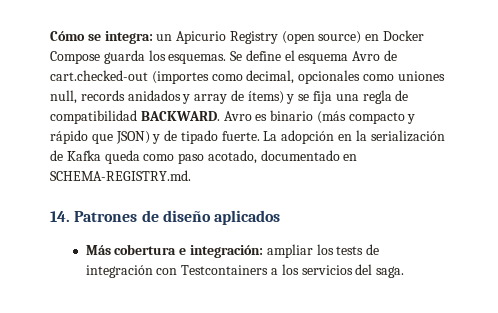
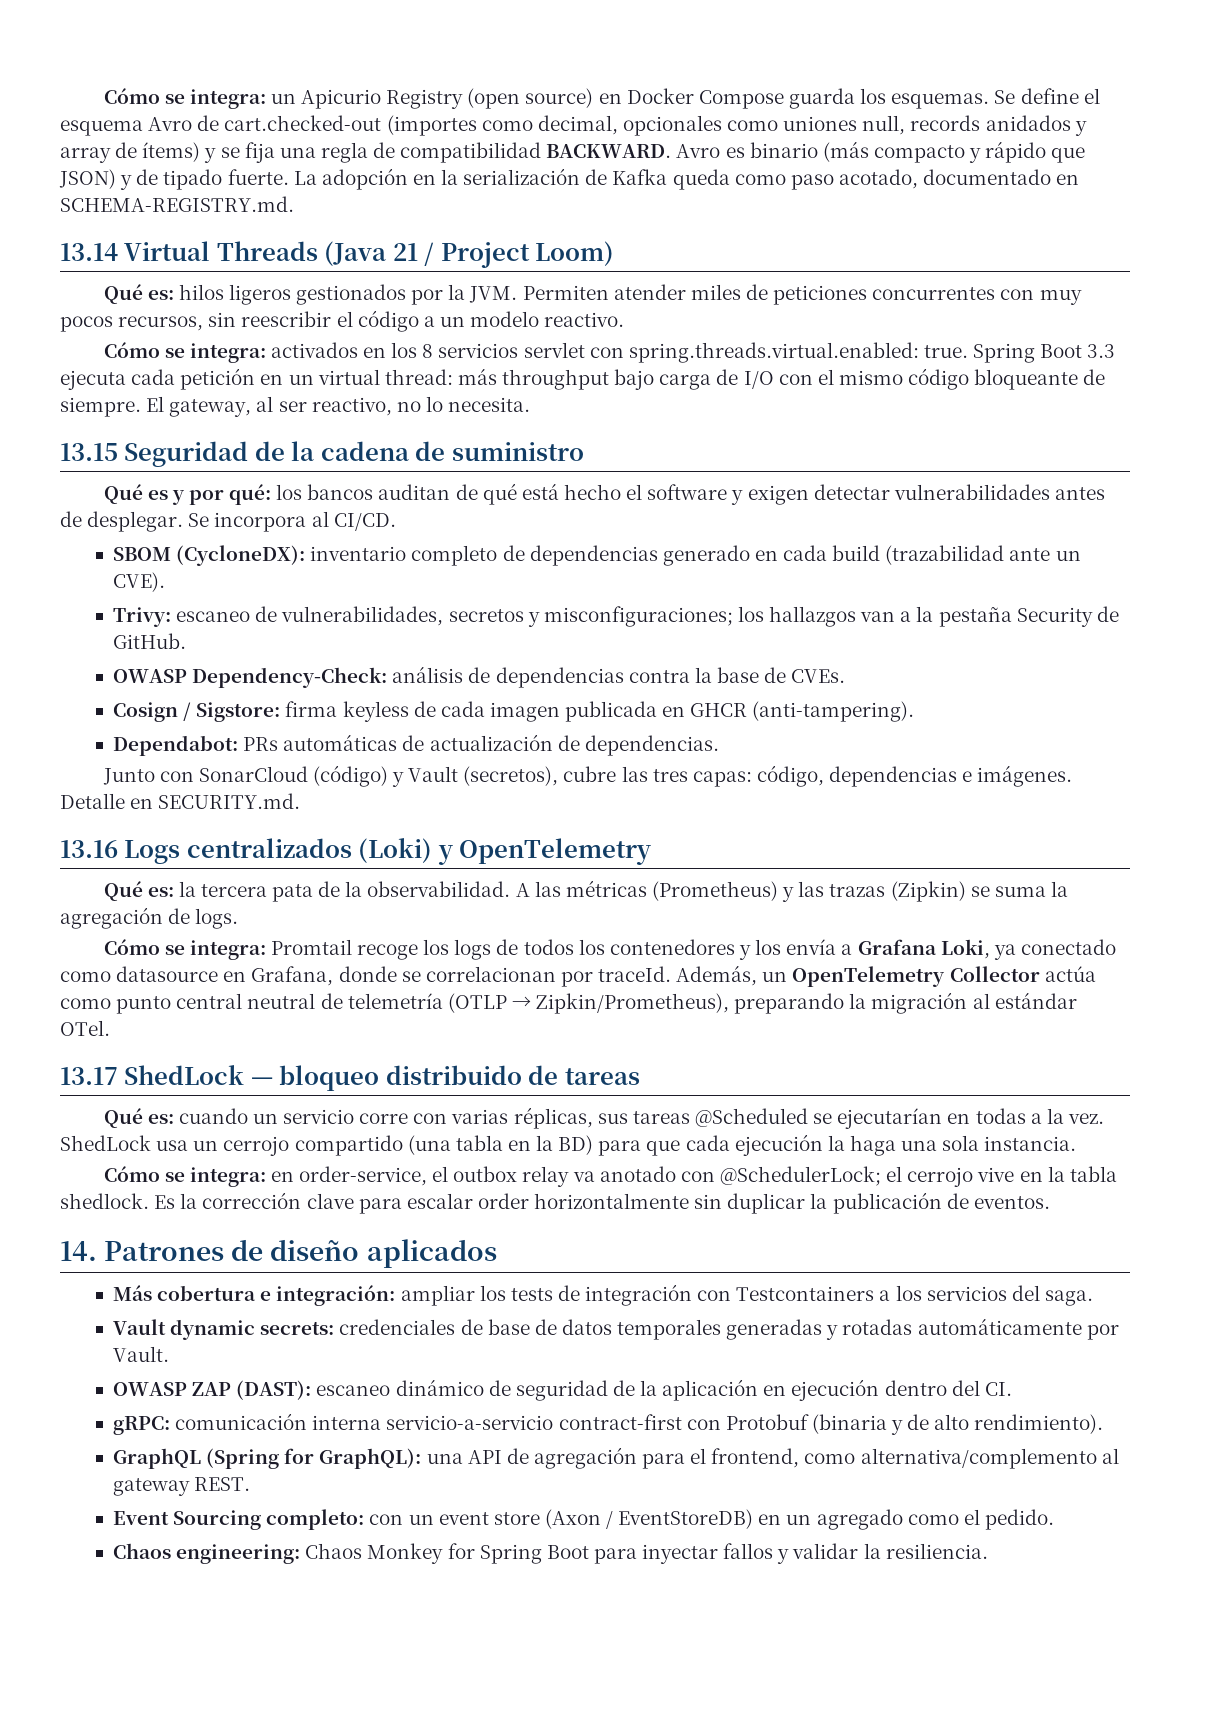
+ 13.14 Virtual Threads (Java 21 / Project Loom)
+ Qué es: hilos ligeros gestionados por la JVM. Permiten atender miles de peticiones concurrentes con muy pocos recursos, sin reescribir el código a un modelo reactivo.
+ Cómo se integra: activados en los 8 servicios servlet con spring.threads.virtual.enabled: true. Spring Boot 3.3 ejecuta cada petición en un virtual thread: más throughput bajo carga de I/O con el mismo código bloqueante de siempre. El gateway, al ser reactivo, no lo necesita.
+ 13.15 Seguridad de la cadena de suministro
+ Qué es y por qué: los bancos auditan de qué está hecho el software y exigen detectar vulnerabilidades antes de desplegar. Se incorpora al CI/CD.
+ SBOM (CycloneDX): inventario completo de dependencias generado en cada build (trazabilidad ante un CVE).
+ Trivy: escaneo de vulnerabilidades, secretos y misconfiguraciones; los hallazgos van a la pestaña Security de GitHub.
+ OWASP Dependency-Check: análisis de dependencias contra la base de CVEs.
+ Cosign / Sigstore: firma keyless de cada imagen publicada en GHCR (anti-tampering).
+ Dependabot: PRs automáticas de actualización de dependencias.
+ Junto con SonarCloud (código) y Vault (secretos), cubre las tres capas: código, dependencias e imágenes. Detalle en SECURITY.md.
+ 13.16 Logs centralizados (Loki) y OpenTelemetry
+ Qué es: la tercera pata de la observabilidad. A las métricas (Prometheus) y las trazas (Zipkin) se suma la agregación de logs.
+ Cómo se integra: Promtail recoge los logs de todos los contenedores y los envía a Grafana Loki, ya conectado como datasource en Grafana, donde se correlacionan por traceId. Además, un OpenTelemetry Collector actúa como punto central neutral de telemetría (OTLP → Zipkin/Prometheus), preparando la migración al estándar OTel.
+ 13.17 ShedLock — bloqueo distribuido de tareas
+ Qué es: cuando un servicio corre con varias réplicas, sus tareas @Scheduled se ejecutarían en todas a la vez. ShedLock usa un cerrojo compartido (una tabla en la BD) para que cada ejecución la haga una sola instancia.
+ Cómo se integra: en order-service, el outbox relay va anotado con @SchedulerLock; el cerrojo vive en la tabla shedlock. Es la corrección clave para escalar order horizontalmente sin duplicar la publicación de eventos.
+ Vault dynamic secrets: credenciales de base de datos temporales generadas y rotadas automáticamente por Vault.
+ OWASP ZAP (DAST): escaneo dinámico de seguridad de la aplicación en ejecución dentro del CI.
+ gRPC: comunicación interna servicio-a-servicio contract-first con Protobuf (binaria y de alto rendimiento).
+ GraphQL (Spring for GraphQL): una API de agregación para el frontend, como alternativa/complemento al gateway REST.
+ Event Sourcing completo: con un event store (Axon / EventStoreDB) en un agregado como el pedido.
+ Chaos engineering: Chaos Monkey for Spring Boot para inyectar fallos y validar la resiliencia.

